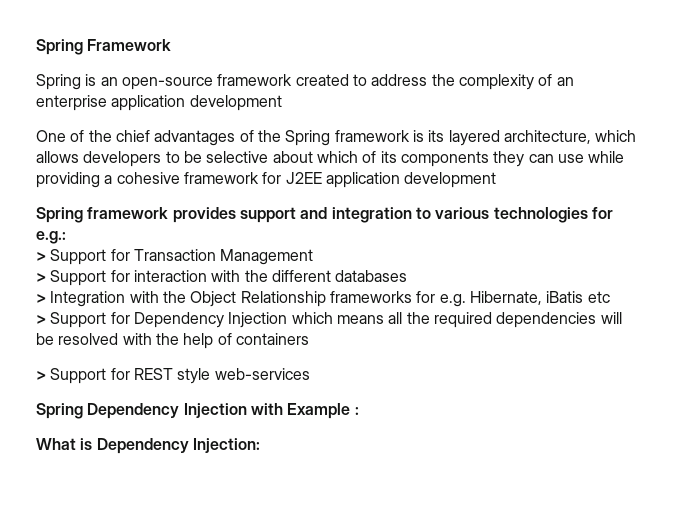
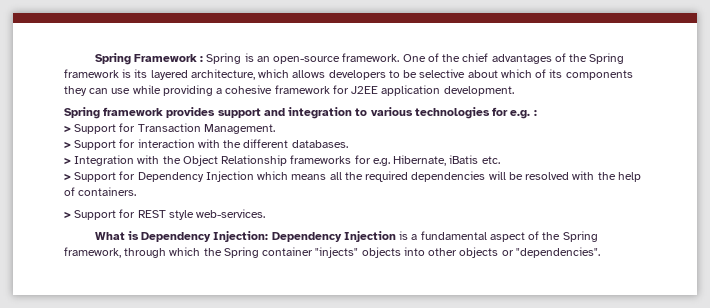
- Spring Framework
- Spring is an open-source framework created to address the complexity of an enterprise application development
- One of the chief advantages of the Spring framework is its layered architecture, which allows developers to be selective about which of its components they can use while providing a cohesive framework for J2EE application development
+ Spring Framework : Spring is an open-source framework. One of the chief advantages of the Spring framework is its layered architecture, which allows developers to be selective about which of its components they can use while providing a cohesive framework for J2EE application development.
- Spring framework provides support and integration to various technologies for e.g.:
+ Spring framework provides support and integration to various technologies for e.g. :
- > Support for Transaction Management
+ > Support for Transaction Management.
- > Support for interaction with the different databases
+ > Support for interaction with the different databases.
- > Integration with the Object Relationship frameworks for e.g. Hibernate, iBatis etc
+ > Integration with the Object Relationship frameworks for e.g. Hibernate, iBatis etc.
- > Support for Dependency Injection which means all the required dependencies will be resolved with the help of containers
+ > Support for Dependency Injection which means all the required dependencies will be resolved with the help of containers.
- > Support for REST style web-services
- Spring Dependency Injection with Example :
- What is Dependency Injection:
+ > Support for REST style web-services.
+ What is Dependency Injection: Dependency Injection is a fundamental aspect of the Spring framework, through which the Spring container "injects" objects into other objects or "dependencies".

